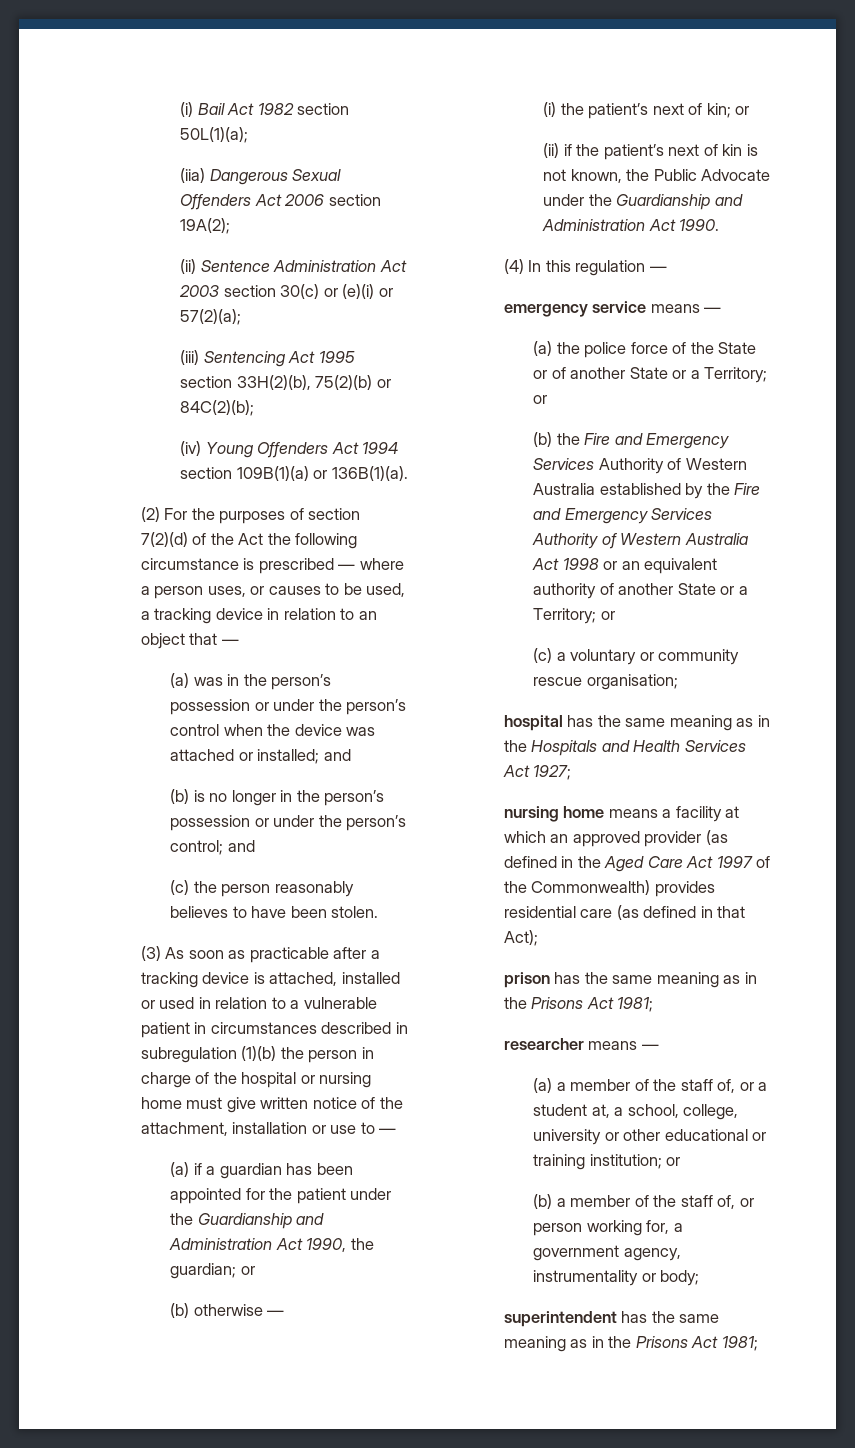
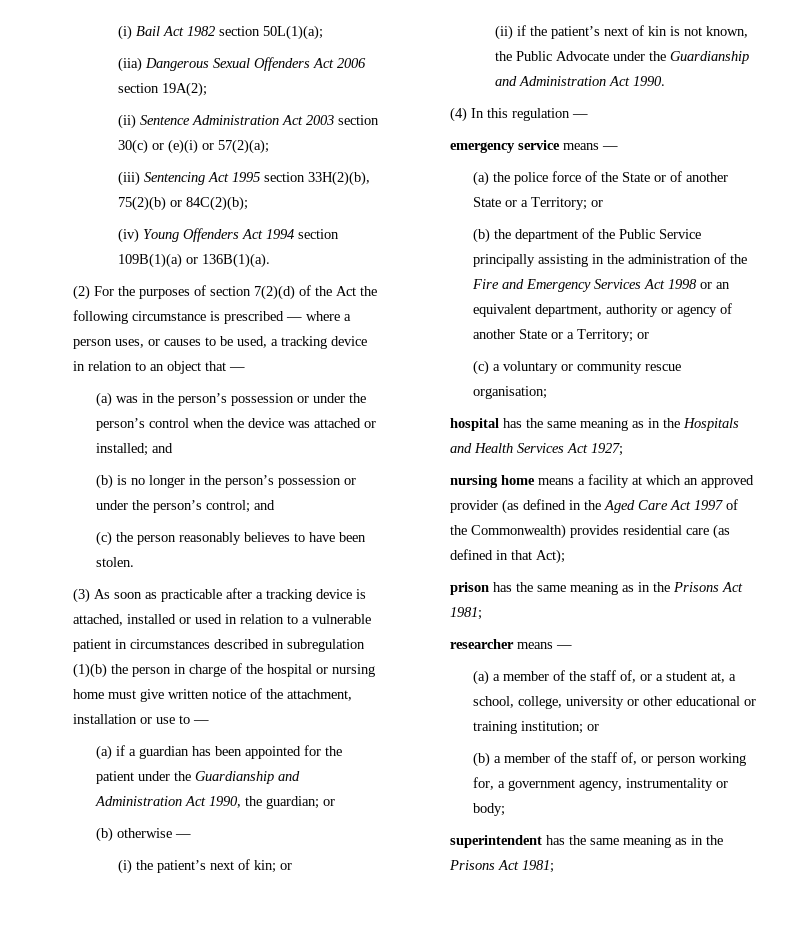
- (b) the Fire and Emergency Services Authority of Western Australia established by the Fire and Emergency Services Authority of Western Australia Act 1998 or an equivalent authority of another State or a Territory; or
+ (b) the department of the Public Service principally assisting in the administration of the Fire and Emergency Services Act 1998 or an equivalent department, authority or agency of another State or a Territory; or

